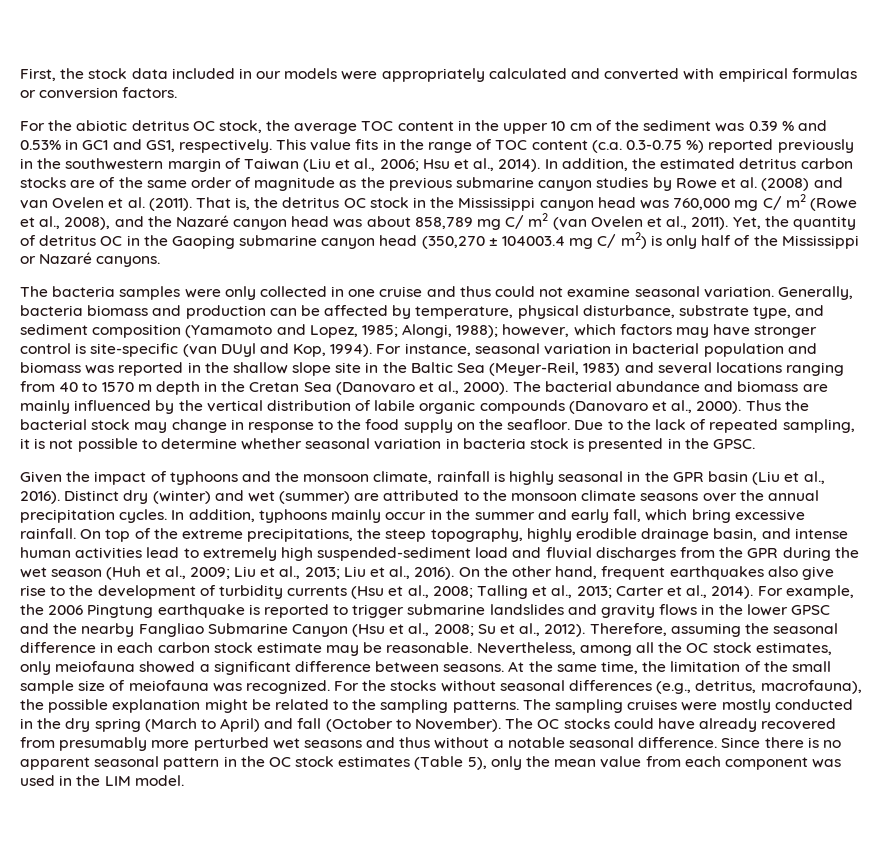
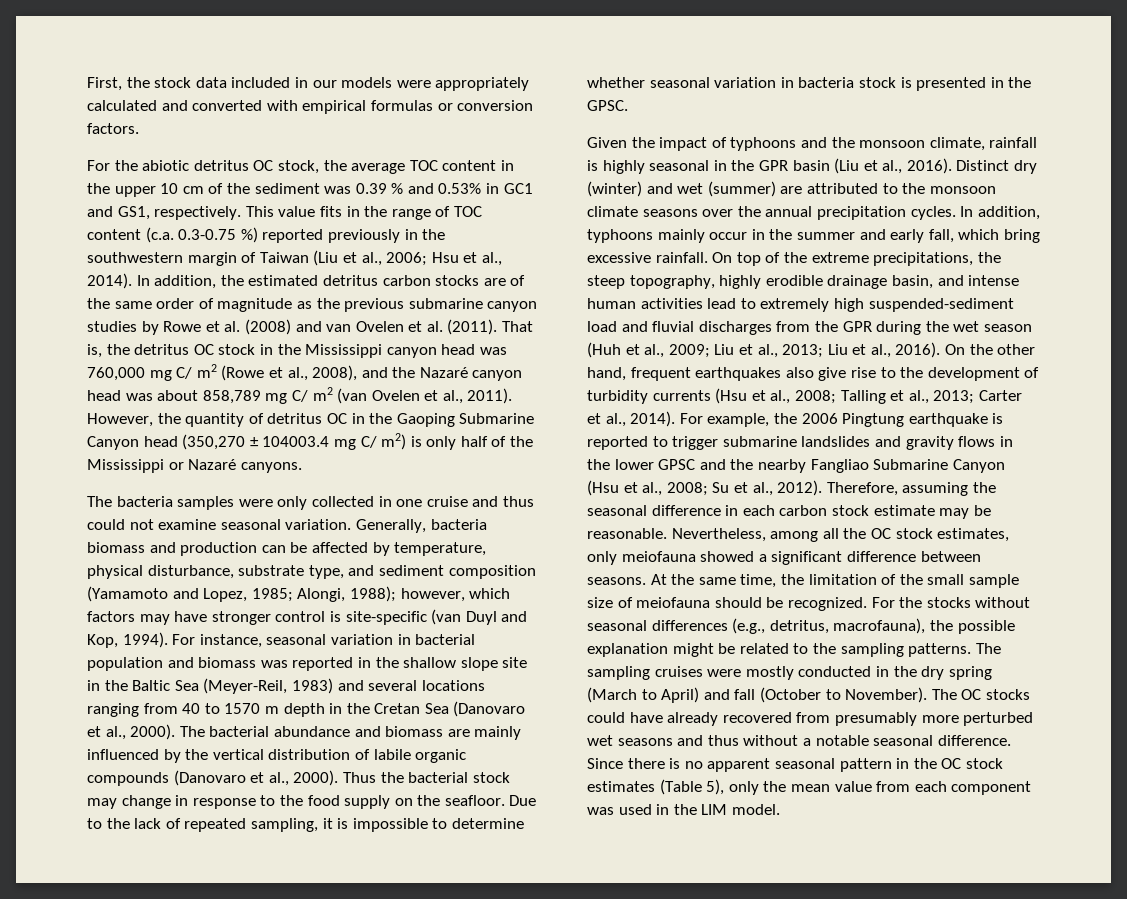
- Yet, the quantity of detritus OC in the Gaoping submarine canyon head (350,270 ± 104003.4 mg C/ m2) is only half of the Mississippi or Nazaré canyons.
+ However, the quantity of detritus OC in the Gaoping Submarine Canyon head (350,270 ± 104003.4 mg C/ m2) is only half of the Mississippi or Nazaré canyons.
- Generally, bacteria biomass and production can be affected by temperature, physical disturbance, substrate type, and sediment composition (Yamamoto and Lopez, 1985; Alongi, 1988); however, which factors may have stronger control is site-specific (van DUyl and Kop, 1994).
+ Generally, bacteria biomass and production can be affected by temperature, physical disturbance, substrate type, and sediment composition (Yamamoto and Lopez, 1985; Alongi, 1988); however, which factors may have stronger control is site-specific (van Duyl and Kop, 1994).
- Due to the lack of repeated sampling, it is not possible to determine whether seasonal variation in bacteria stock is presented in the GPSC.
+ Due to the lack of repeated sampling, it is impossible to determine whether seasonal variation in bacteria stock is presented in the GPSC.
- At the same time, the limitation of the small sample size of meiofauna was recognized.
+ At the same time, the limitation of the small sample size of meiofauna should be recognized.

